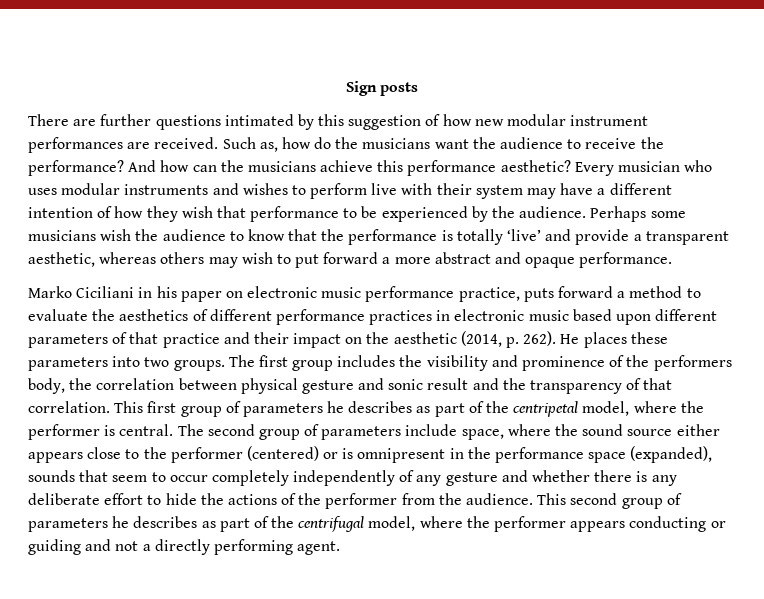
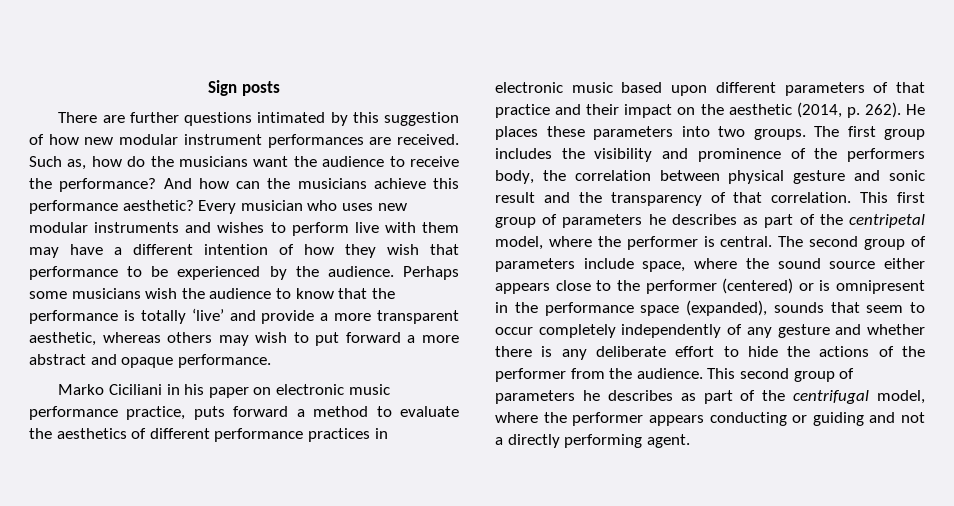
- Every musician who uses modular instruments and wishes to perform live with their system may have a different intention of how they wish that performance to be experienced by the audience.
+ Every musician who uses new modular instruments and wishes to perform live with them may have a different intention of how they wish that performance to be experienced by the audience.
- Perhaps some musicians wish the audience to know that the performance is totally ‘live’ and provide a transparent aesthetic, whereas others may wish to put forward a more abstract and opaque performance.
+ Perhaps some musicians wish the audience to know that the performance is totally ‘live’ and provide a more transparent aesthetic, whereas others may wish to put forward a more abstract and opaque performance.

